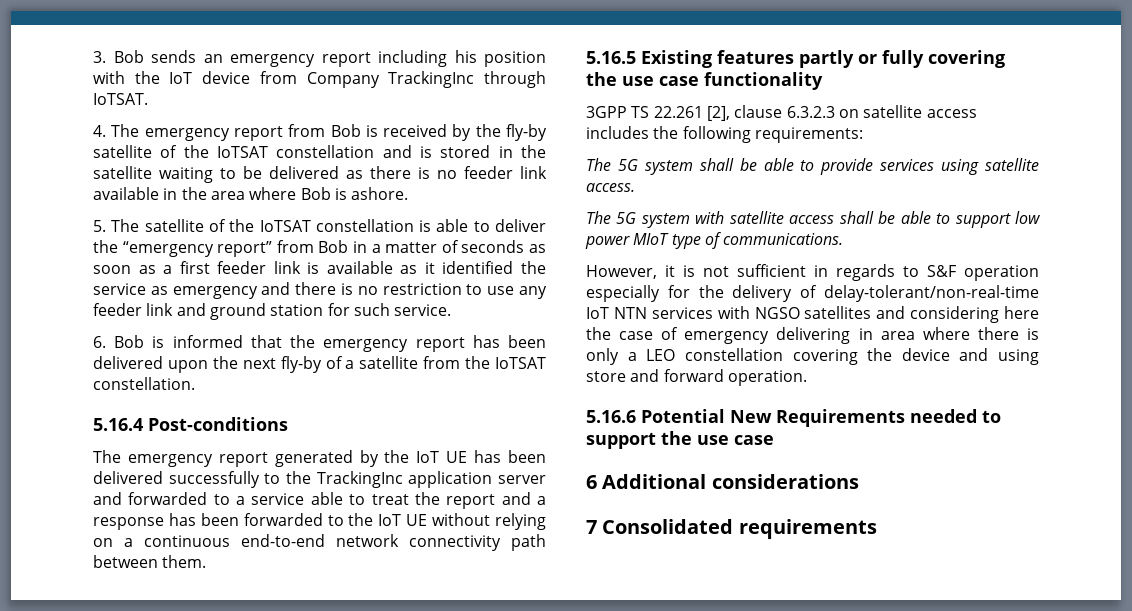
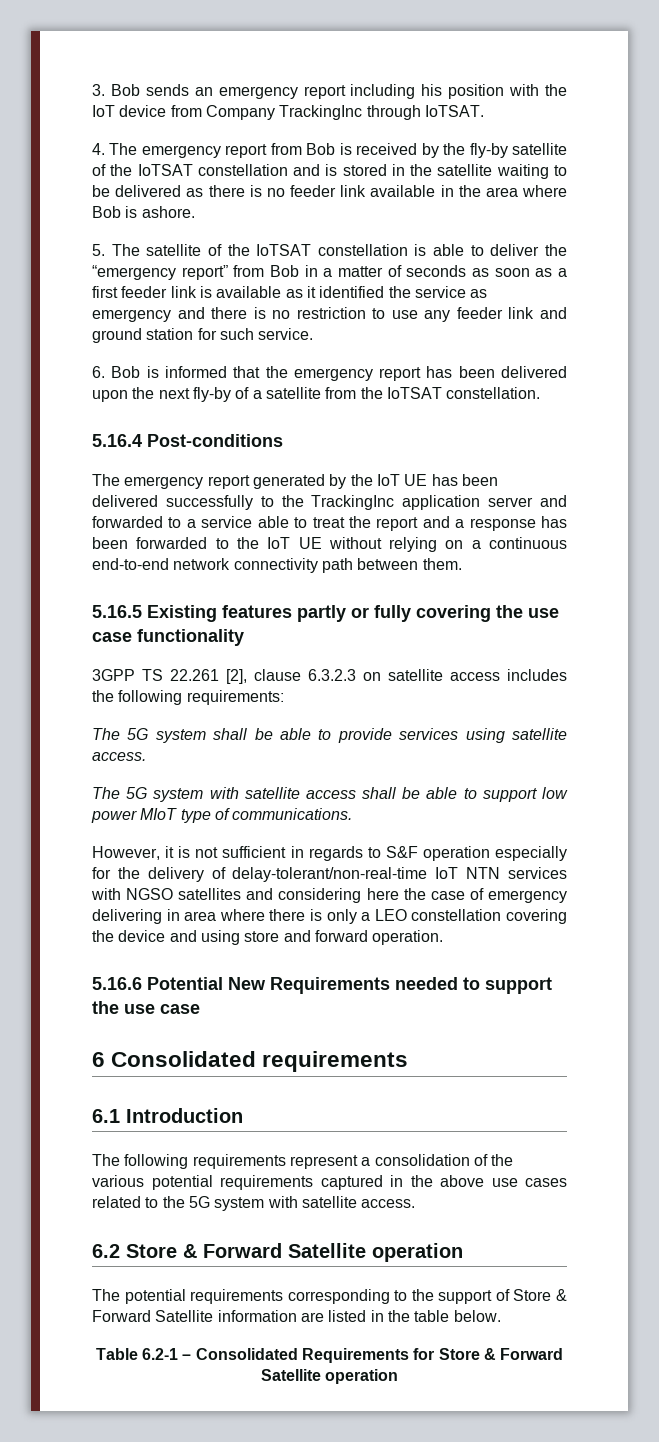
- 6 Additional considerations
- 7 Consolidated requirements
+ 6 Consolidated requirements
+ 6.1 Introduction
+ The following requirements represent a consolidation of the various potential requirements captured in the above use cases related to the 5G system with satellite access.
+ 6.2 Store & Forward Satellite operation
+ The potential requirements corresponding to the support of Store & Forward Satellite information are listed in the table below.
+ Table 6.2-1 – Consolidated Requirements for Store & Forward Satellite operation

